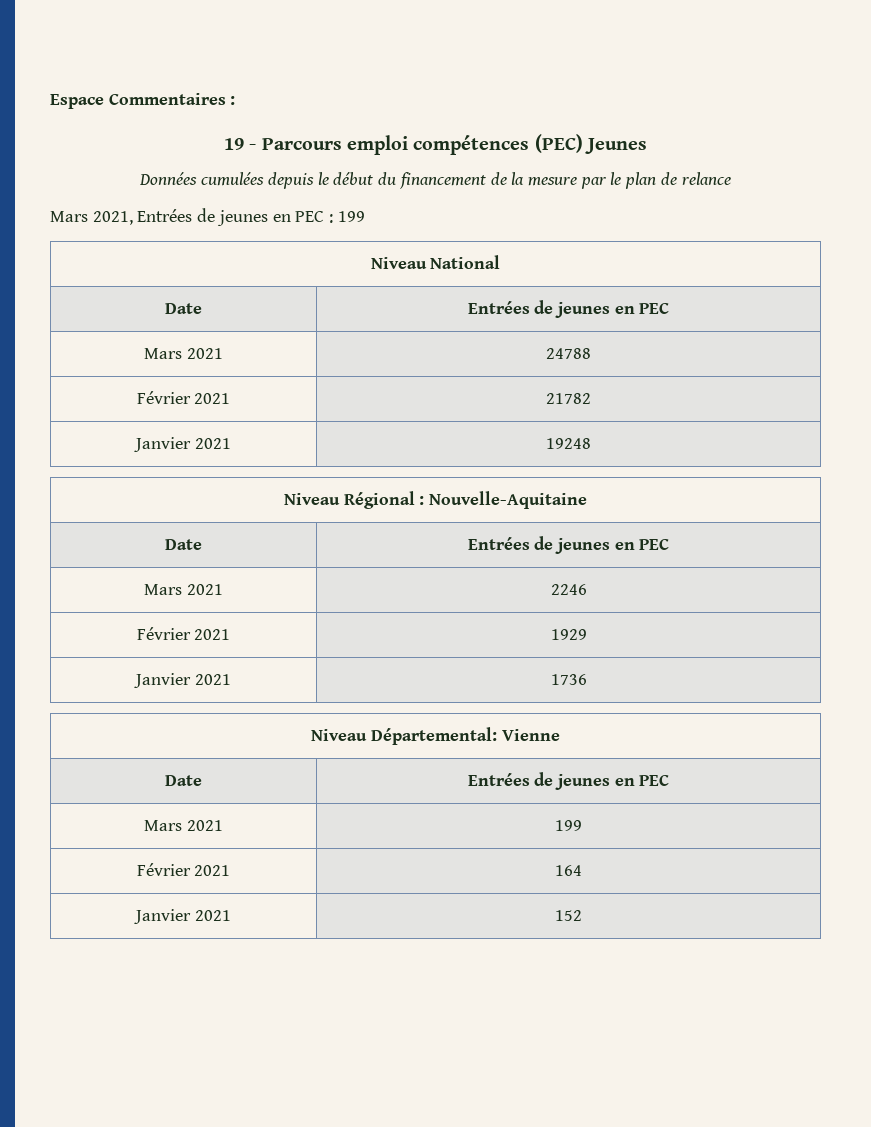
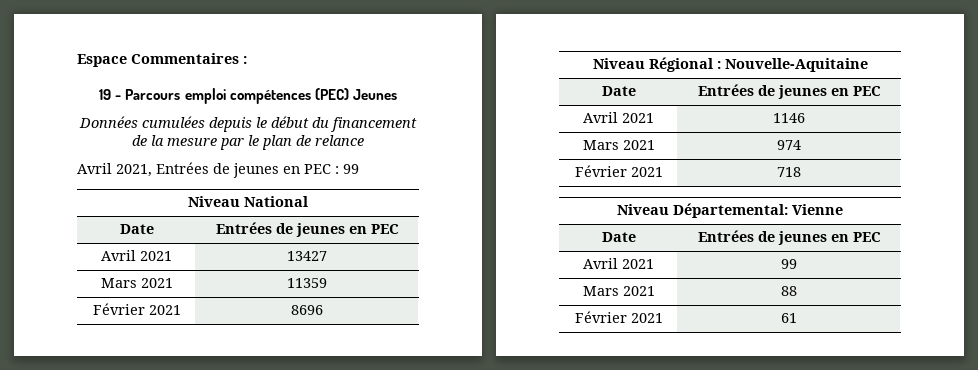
- Mars 2021, Entrées de jeunes en PEC : 199
+ Avril 2021, Entrées de jeunes en PEC : 99
- Mars 2021 | 24788
- Février 2021 | 21782
- Janvier 2021 | 19248
+ Avril 2021 | 13427
+ Mars 2021 | 11359
+ Février 2021 | 8696
- Mars 2021 | 2246
- Février 2021 | 1929
- Janvier 2021 | 1736
+ Avril 2021 | 1146
+ Mars 2021 | 974
+ Février 2021 | 718
- Mars 2021 | 199
- Février 2021 | 164
- Janvier 2021 | 152
+ Avril 2021 | 99
+ Mars 2021 | 88
+ Février 2021 | 61

